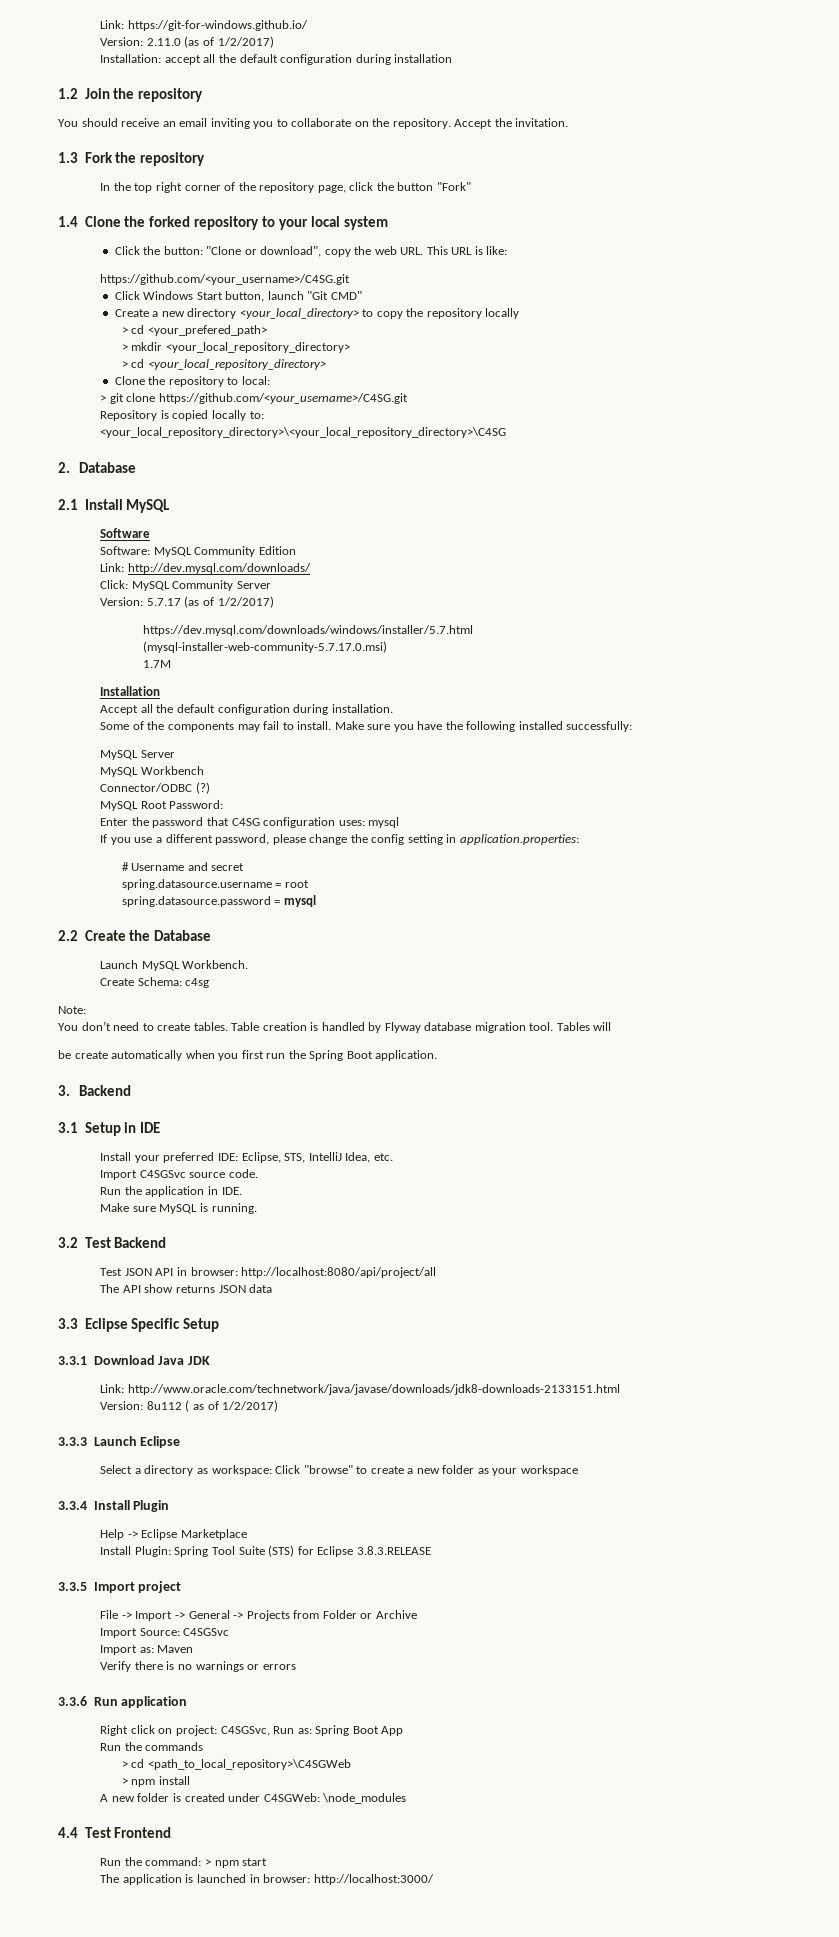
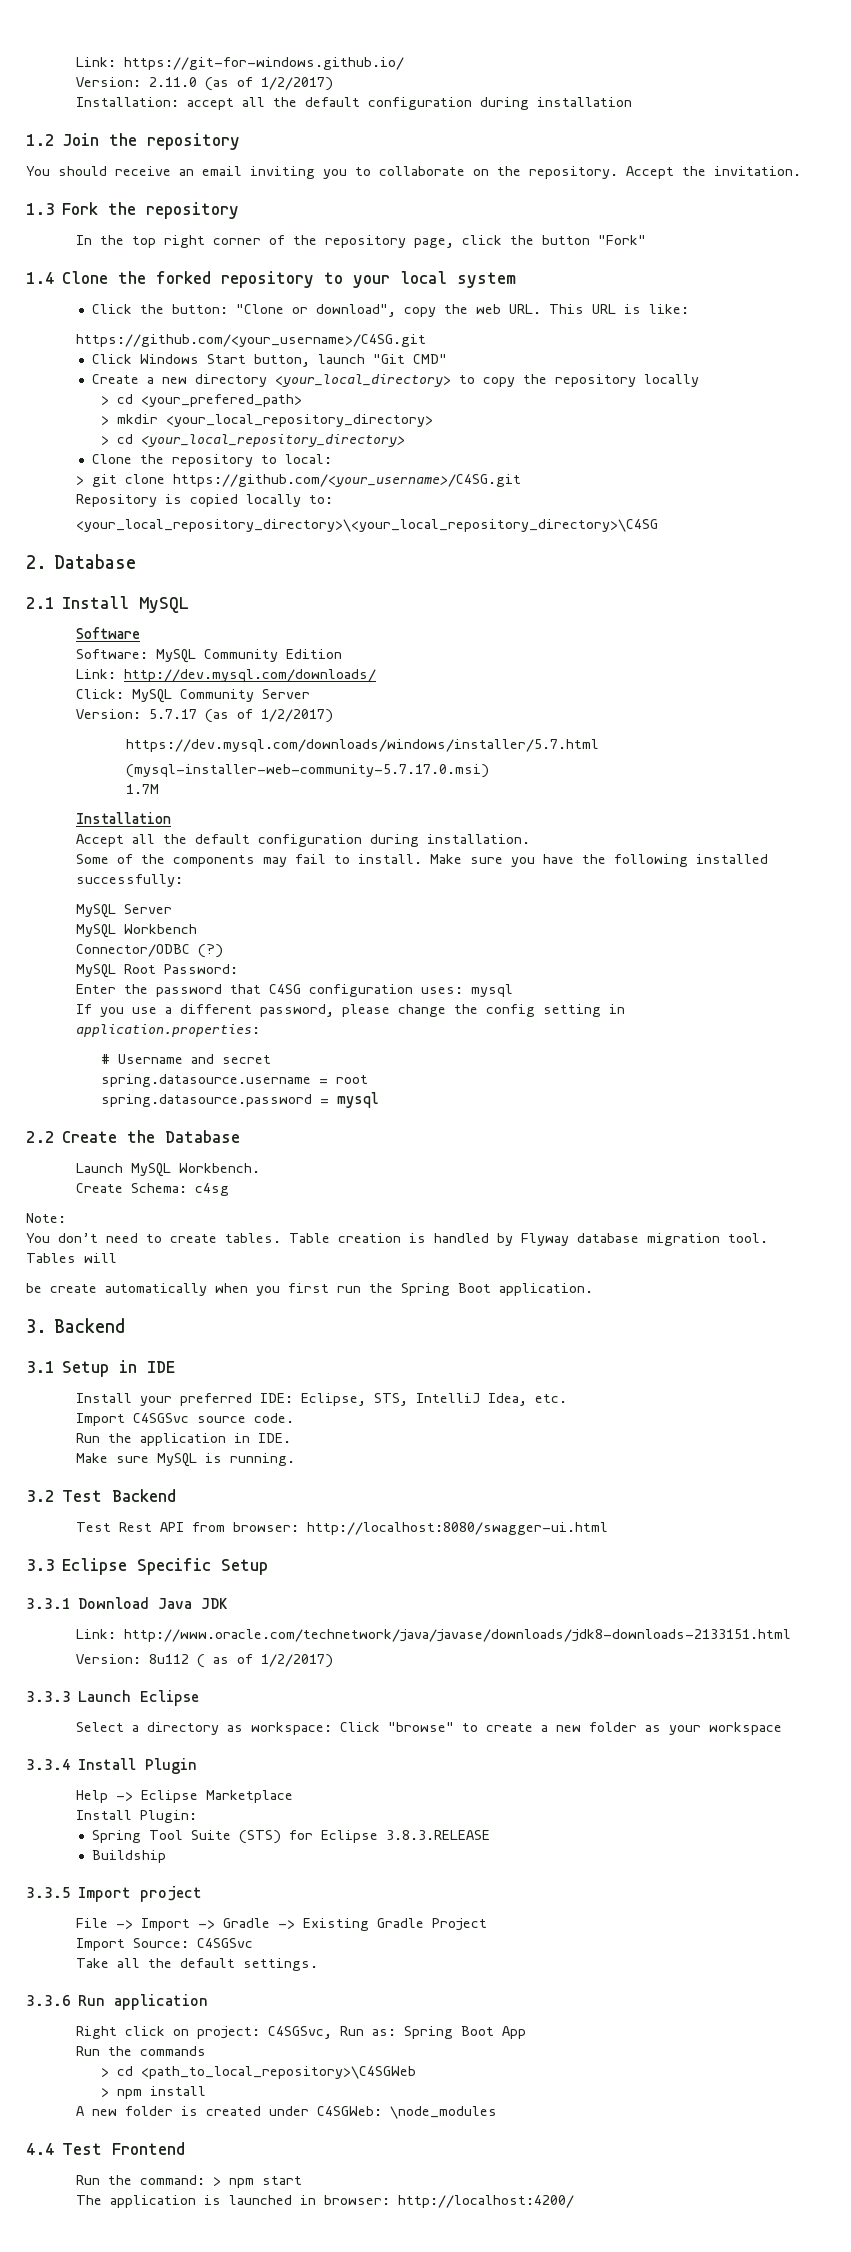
- Test JSON API in browser: http://localhost:8080/api/project/all
- The API show returns JSON data
+ Test Rest API from browser: http://localhost:8080/swagger-ui.html
- Install Plugin: Spring Tool Suite (STS) for Eclipse 3.8.3.RELEASE
+ Install Plugin:
+ Spring Tool Suite (STS) for Eclipse 3.8.3.RELEASE
+ Buildship
- File -> Import -> General -> Projects from Folder or Archive
+ File -> Import -> Gradle -> Existing Gradle Project
  Import Source: C4SGSvc
- Import as: Maven
- Verify there is no warnings or errors
+ Take all the default settings.
- The application is launched in browser: http://localhost:3000/
+ The application is launched in browser: http://localhost:4200/

